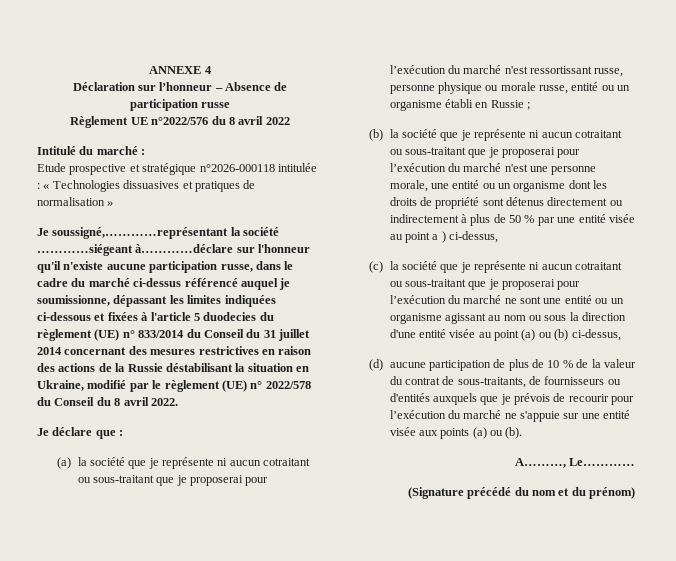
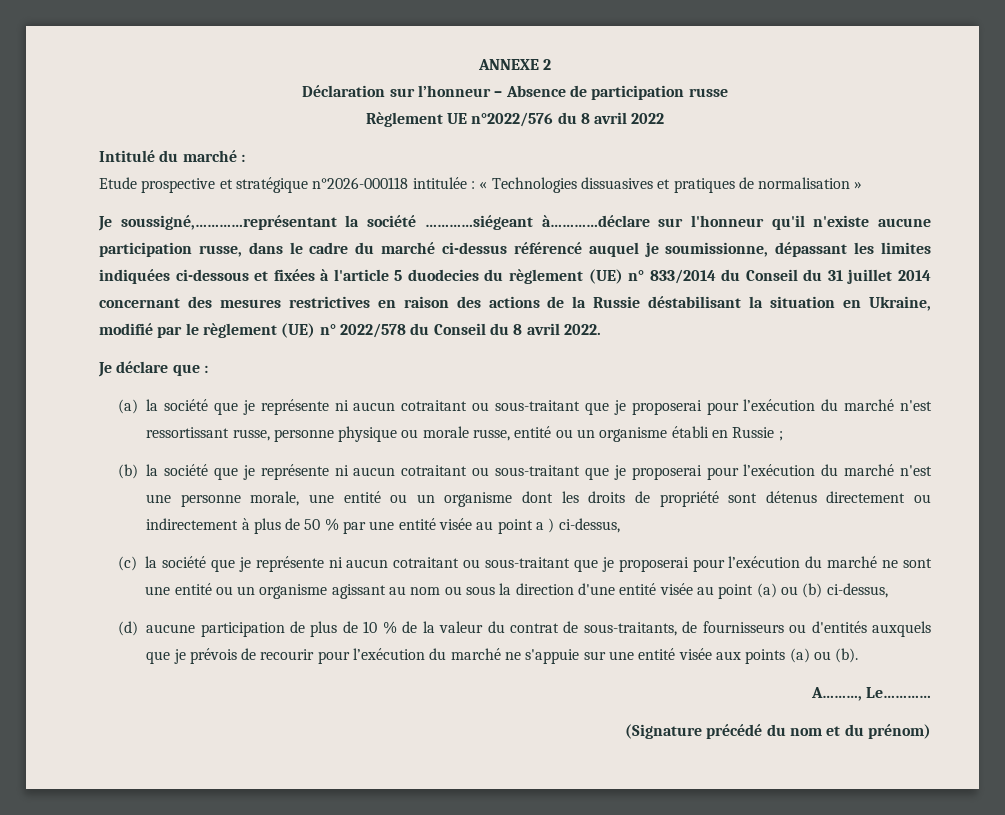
- ANNEXE 4
+ ANNEXE 2

